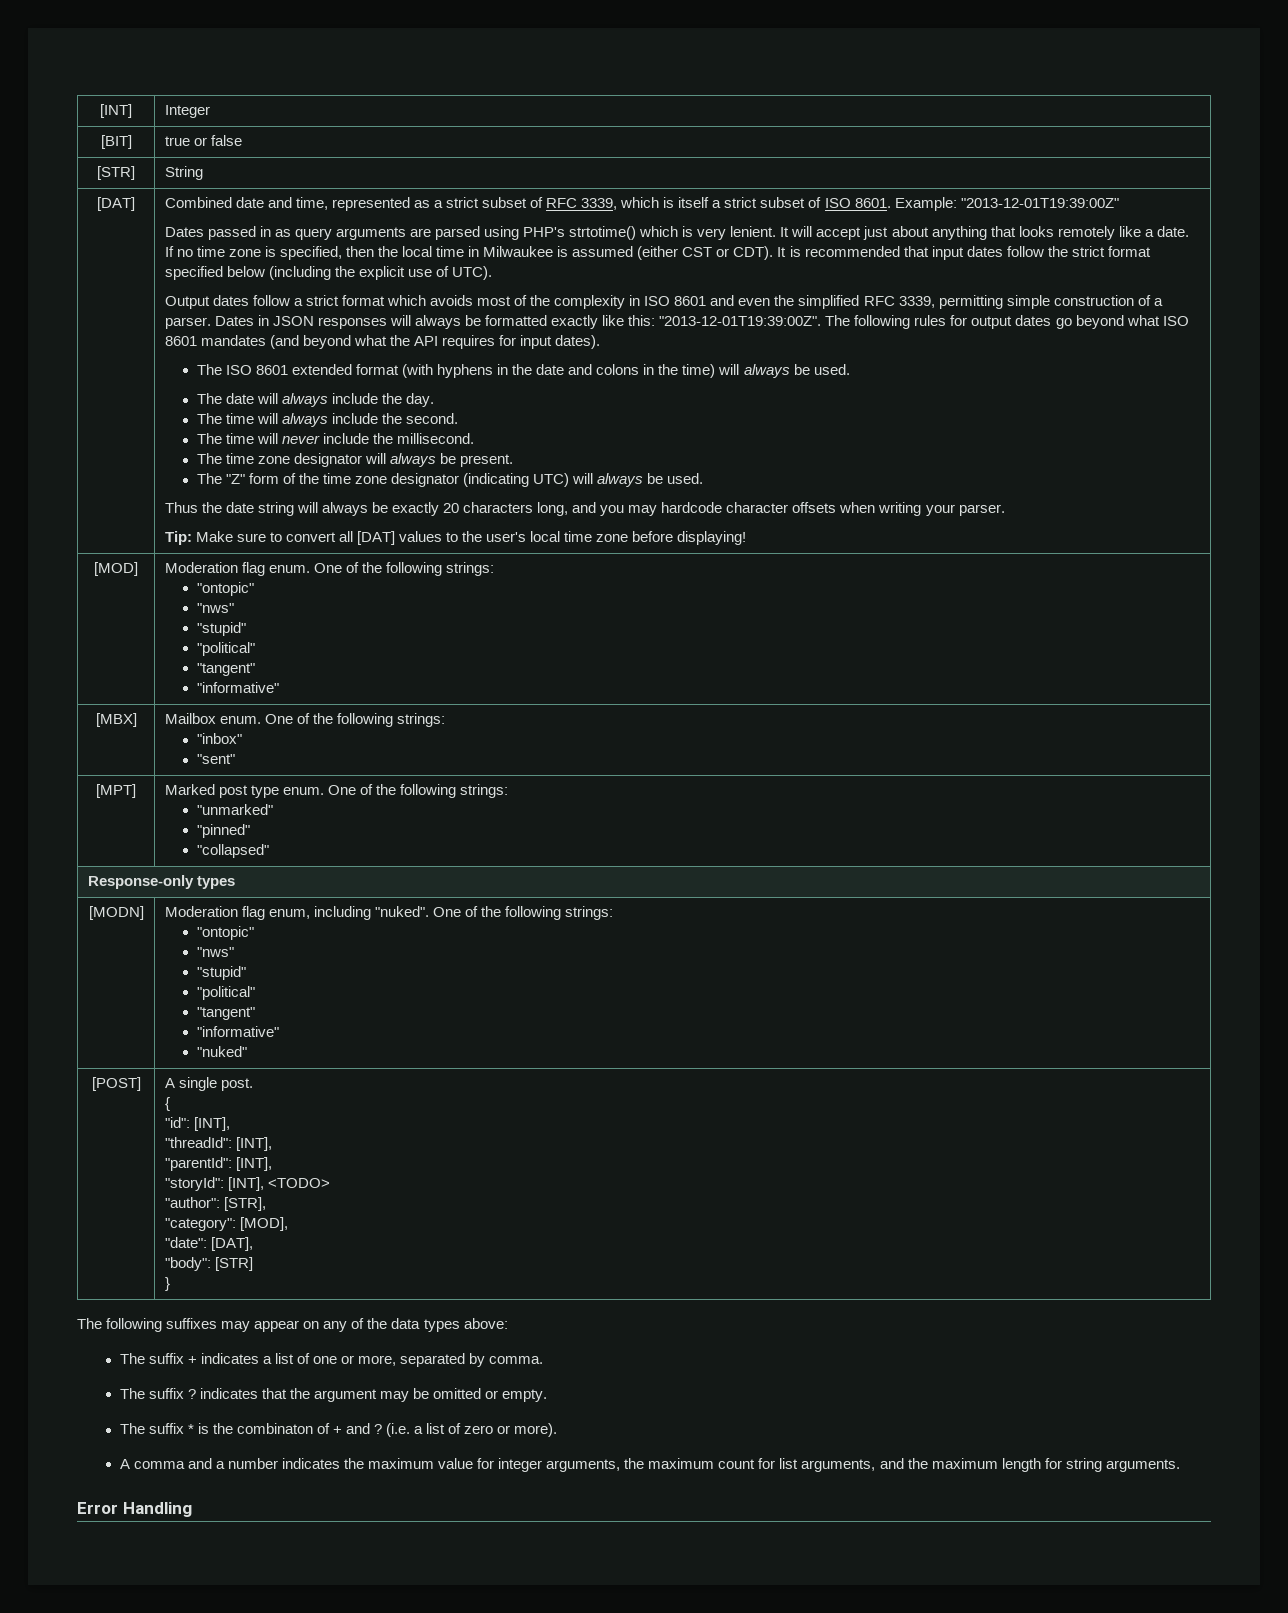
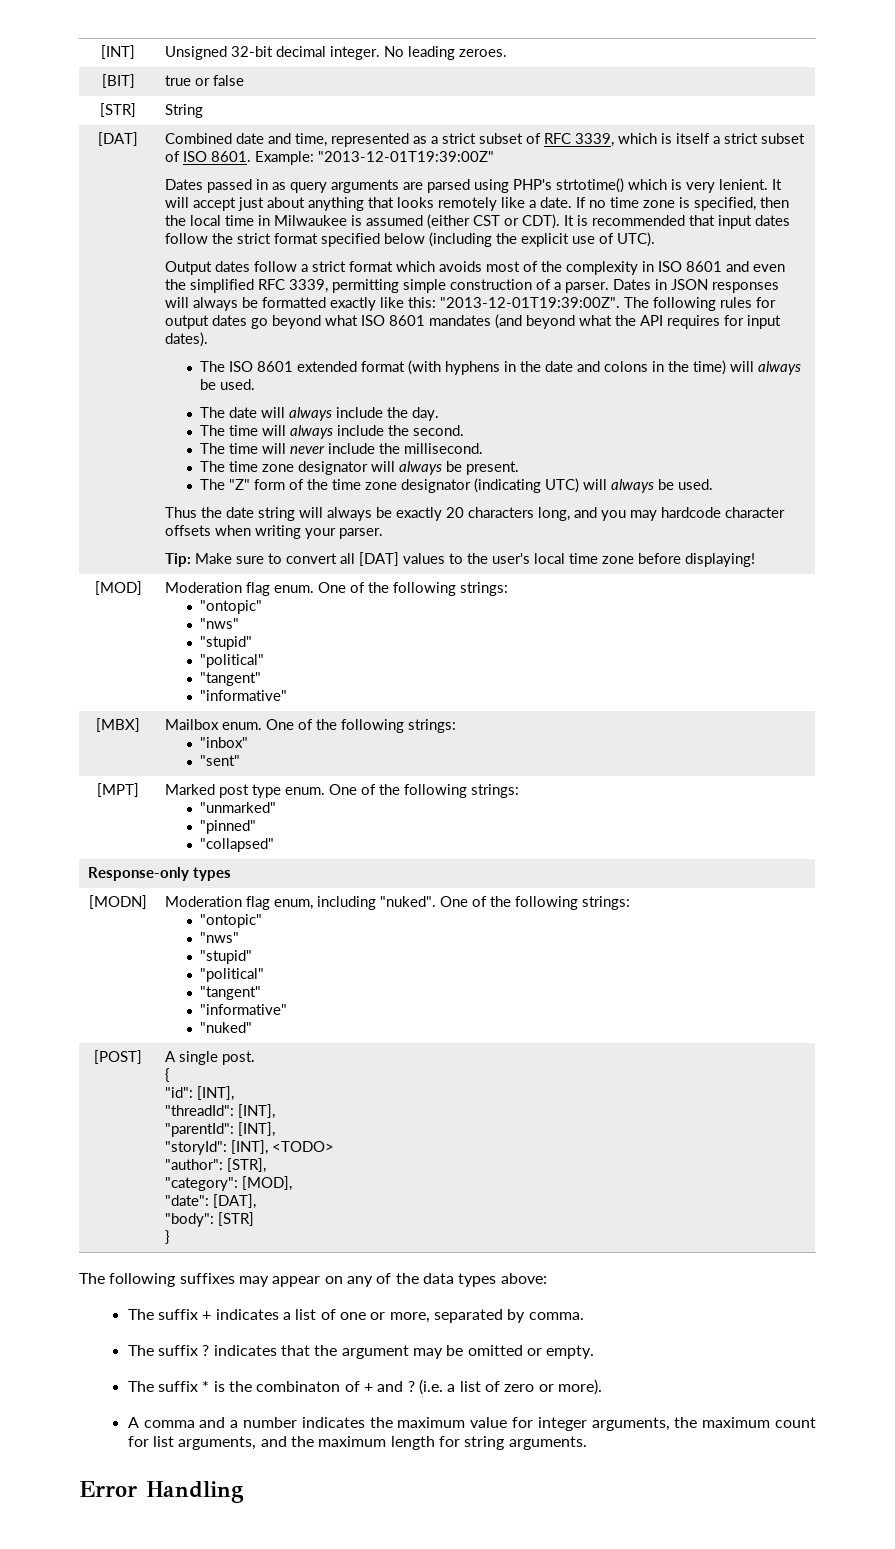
- [INT] | Integer
+ [INT] | Unsigned 32-bit decimal integer. No leading zeroes.

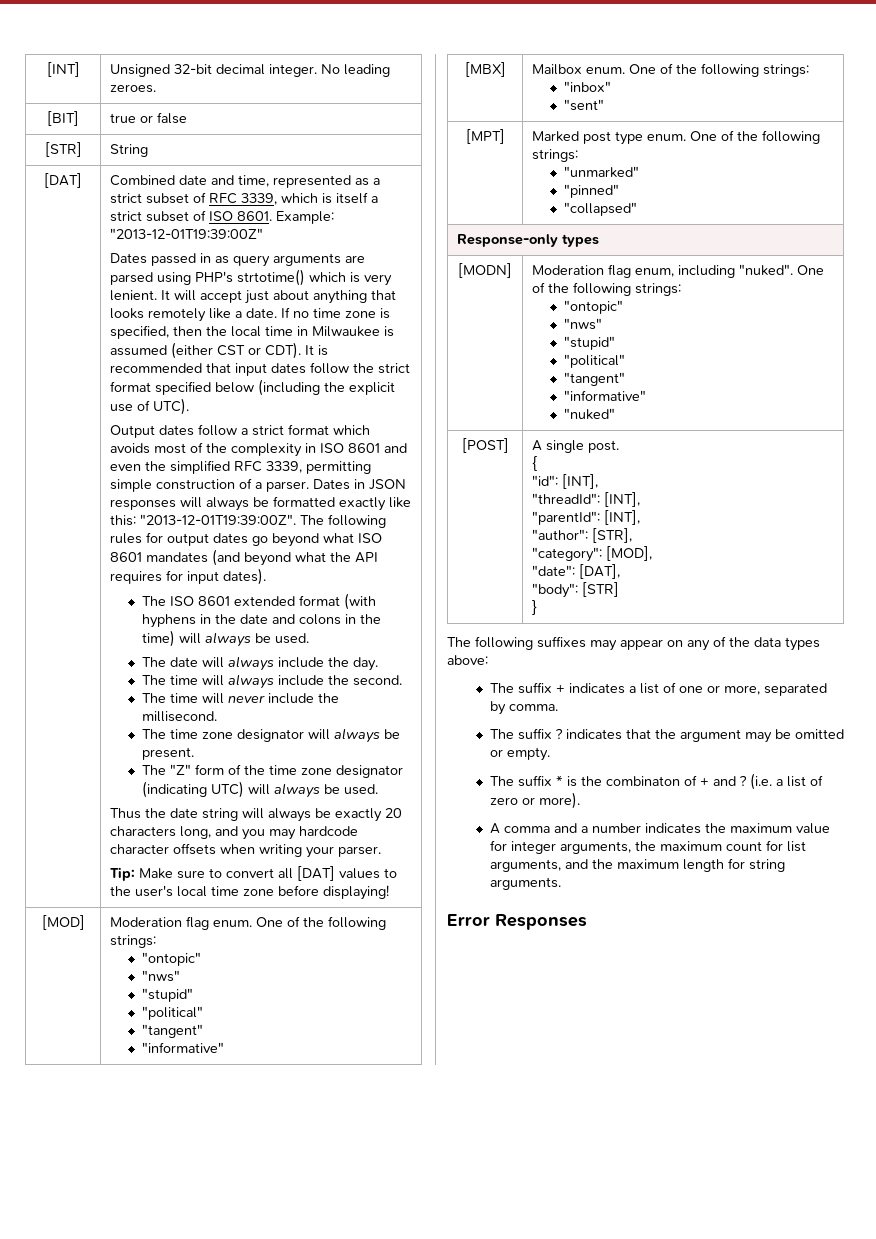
  [POST] | A single post.
  {
  "id": [INT],
  "threadId": [INT],
  "parentId": [INT],
- "storyId": [INT], <TODO>
- Error Handling
+ Error Responses

